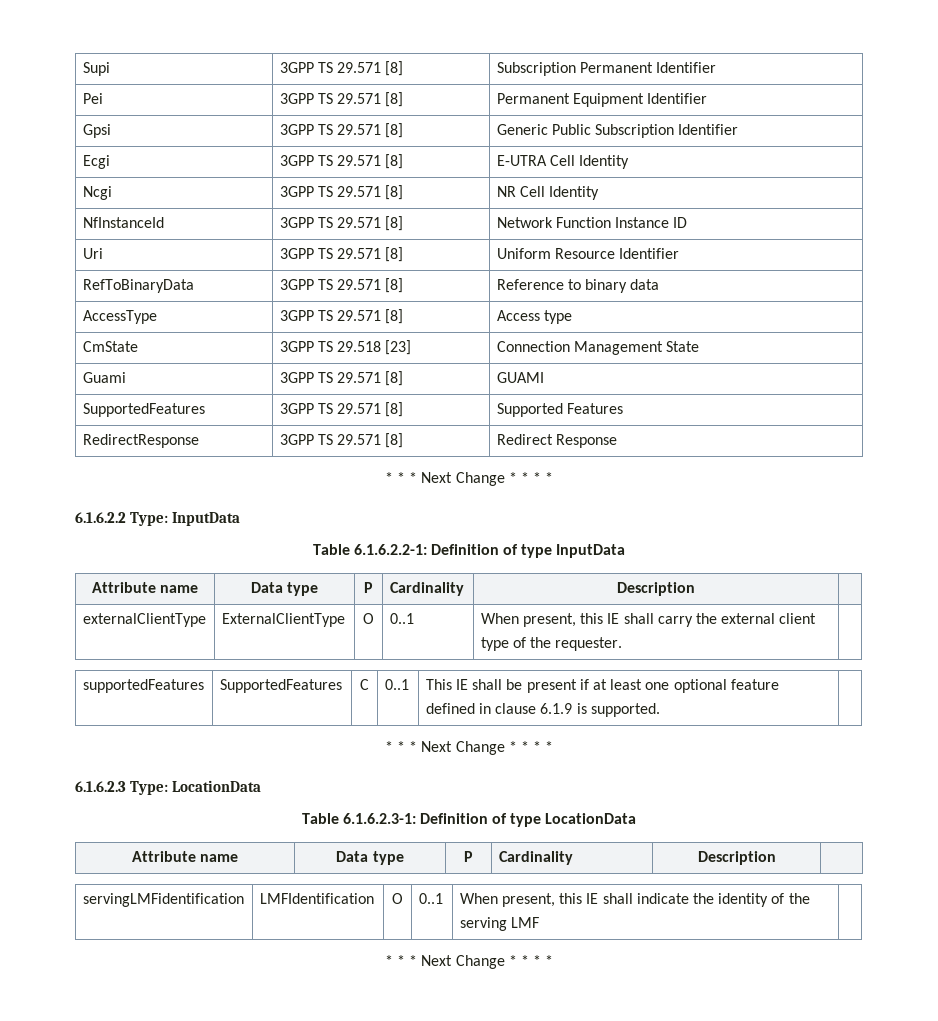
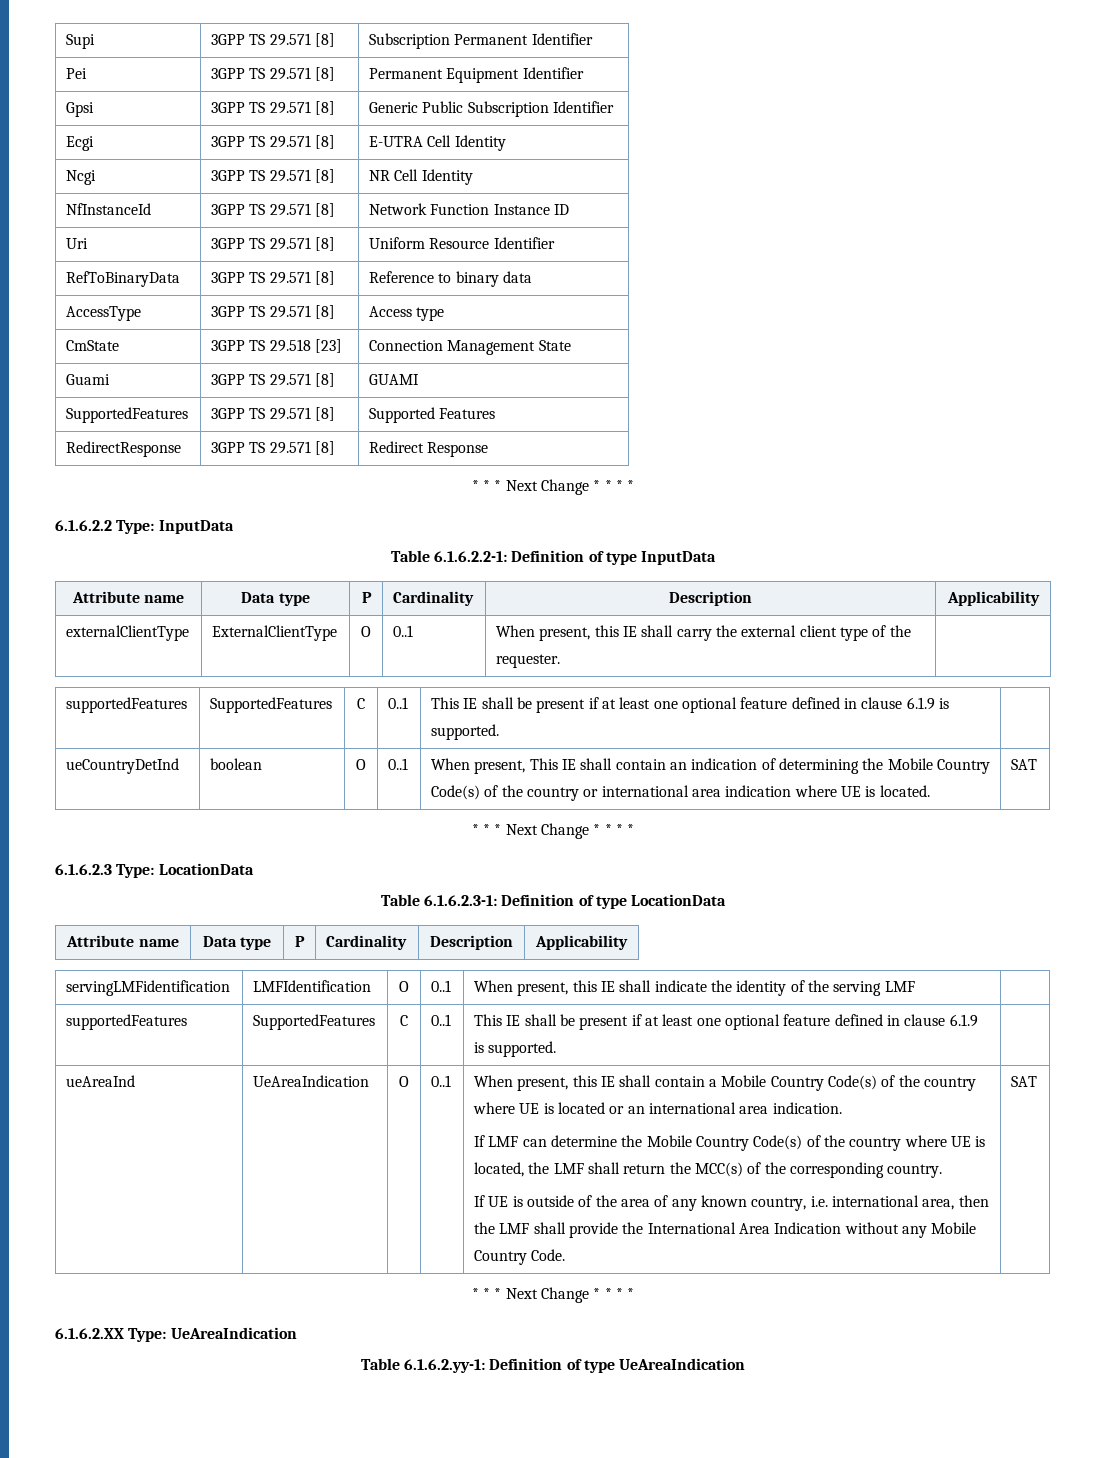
  Table 6.1.6.2.2-1: Definition of type InputData
- Attribute name | Data type | P | Cardinality | Description |
+ Attribute name | Data type | P | Cardinality | Description | Applicability
+ ueCountryDetInd | boolean | O | 0..1 | When present, This IE shall contain an indication of determining the Mobile Country Code(s) of the country or international area indication where UE is located. | SAT
  Table 6.1.6.2.3-1: Definition of type LocationData
- Attribute name | Data type | P | Cardinality | Description |
+ Attribute name | Data type | P | Cardinality | Description | Applicability
  servingLMFidentification | LMFIdentification | O | 0..1 | When present, this IE shall indicate the identity of the serving LMF |
+ supportedFeatures | SupportedFeatures | C | 0..1 | This IE shall be present if at least one optional feature defined in clause 6.1.9 is supported. |
+ ueAreaInd | UeAreaIndication | O | 0..1 | When present, this IE shall contain a Mobile Country Code(s) of the country where UE is located or an international area indication.
+ If LMF can determine the Mobile Country Code(s) of the country where UE is located, the LMF shall return the MCC(s) of the corresponding country.
+ If UE is outside of the area of any known country, i.e. international area, then the LMF shall provide the International Area Indication without any Mobile Country Code. | SAT
  * * * Next Change * * * *
+ 6.1.6.2.XX Type: UeAreaIndication
+ Table 6.1.6.2.yy-1: Definition of type UeAreaIndication

